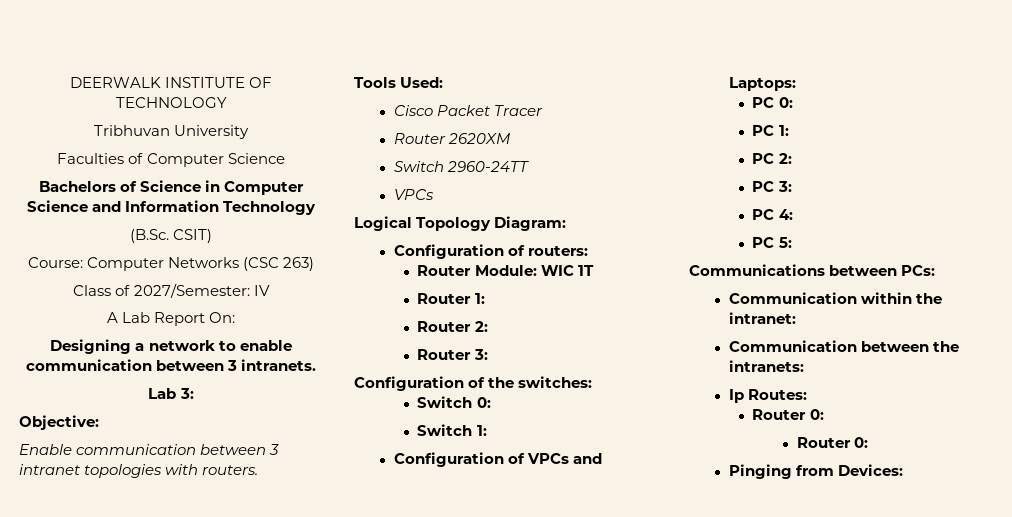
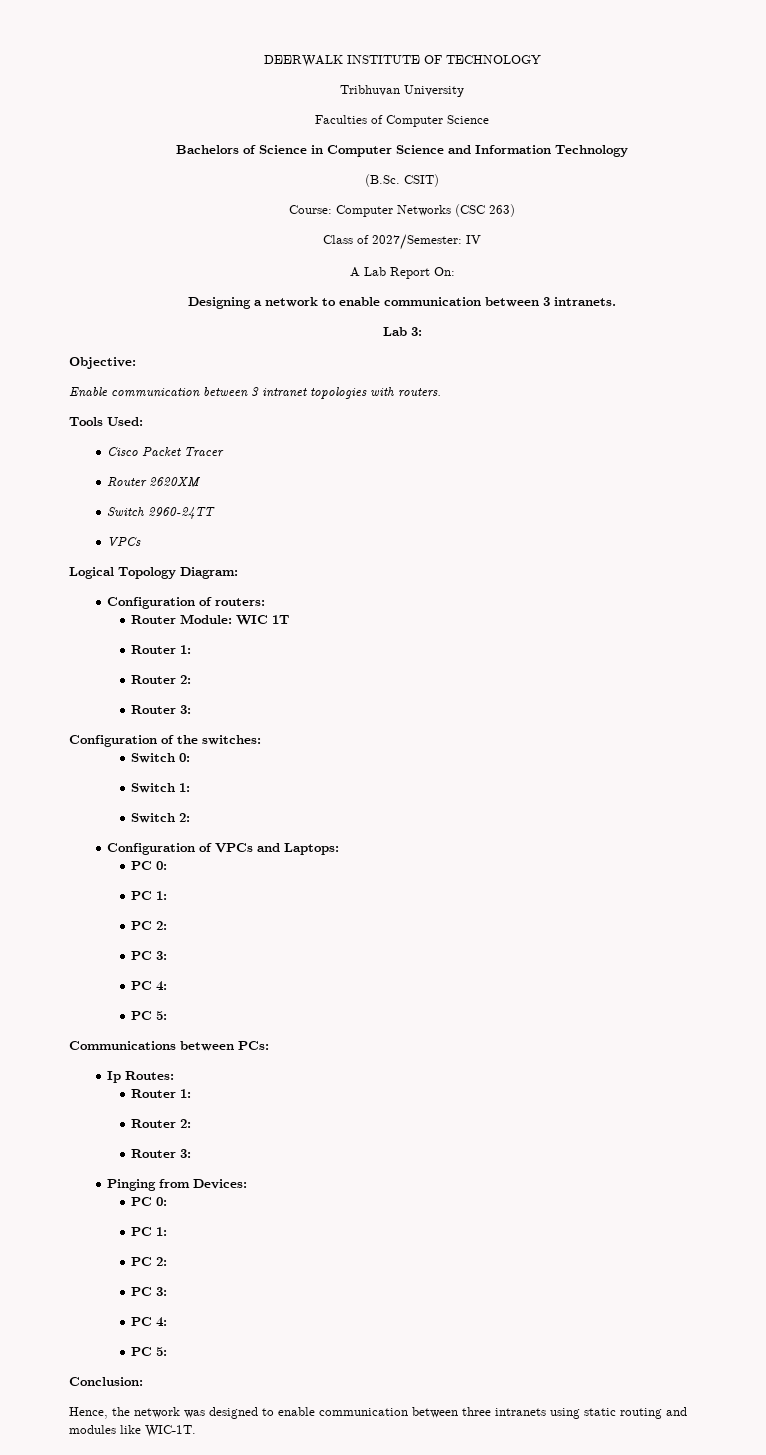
+ Switch 2:
- Communication within the intranet:
- Communication between the intranets:
  Ip Routes:
- Router 0:
- Router 0:
+ Router 1:
+ Router 2:
+ Router 3:
  Pinging from Devices:
+ PC 0:
+ PC 1:
+ PC 2:
+ PC 3:
+ PC 4:
+ PC 5:
+ Conclusion:
+ Hence, the network was designed to enable communication between three intranets using static routing and modules like WIC-1T.

